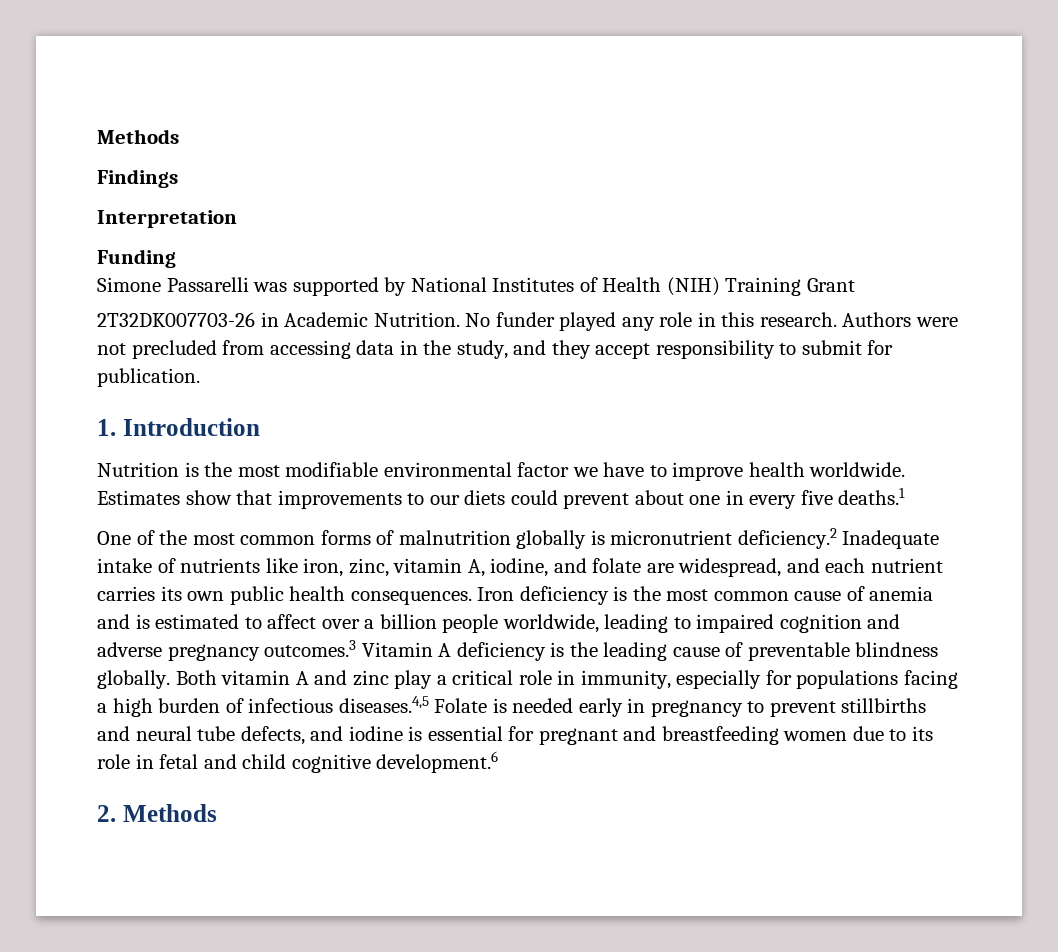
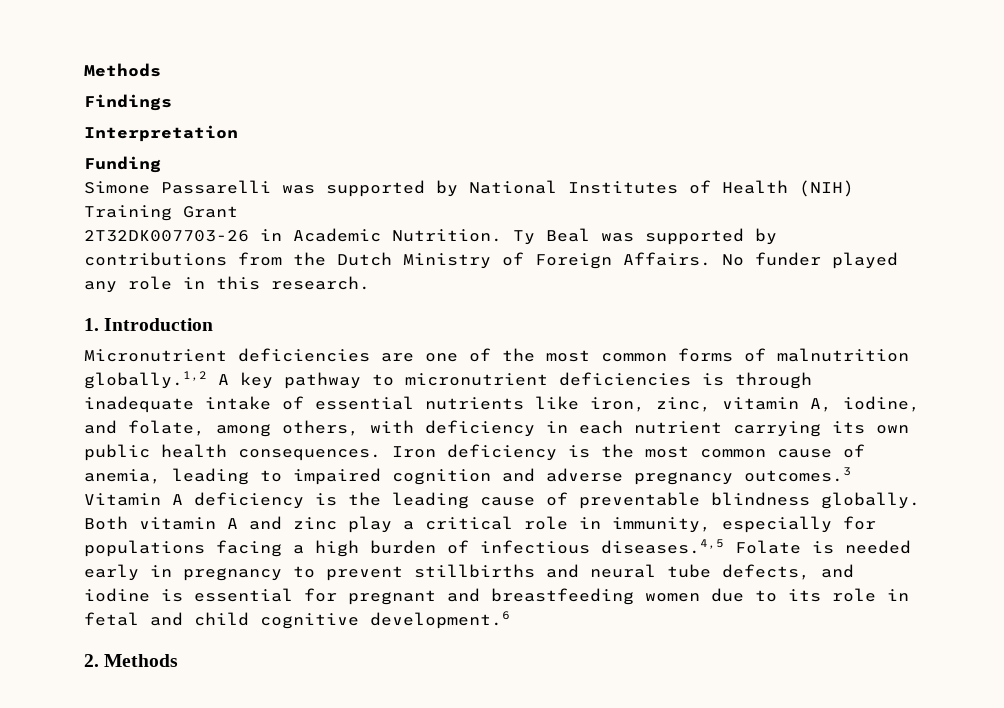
+ Ty Beal was supported by contributions from the Dutch Ministry of Foreign Affairs.
- No funder played any role in this research. Authors were not precluded from accessing data in the study, and they accept responsibility to submit for publication.
+ No funder played any role in this research.
  1. Introduction
- Nutrition is the most modifiable environmental factor we have to improve health worldwide. Estimates show that improvements to our diets could prevent about one in every five deaths.1
- One of the most common forms of malnutrition globally is micronutrient deficiency.2 Inadequate intake of nutrients like iron, zinc, vitamin A, iodine, and folate are widespread, and each nutrient carries its own public health consequences.
+ Micronutrient deficiencies are one of the most common forms of malnutrition globally.1,2 A key pathway to micronutrient deficiencies is through inadequate intake of essential nutrients like iron, zinc, vitamin A, iodine, and folate, among others, with deficiency in each nutrient carrying its own public health consequences.
- Iron deficiency is the most common cause of anemia and is estimated to affect over a billion people worldwide, leading to impaired cognition and adverse pregnancy outcomes.3 Vitamin A deficiency is the leading cause of preventable blindness globally.
+ Iron deficiency is the most common cause of anemia, leading to impaired cognition and adverse pregnancy outcomes.3 Vitamin A deficiency is the leading cause of preventable blindness globally.

